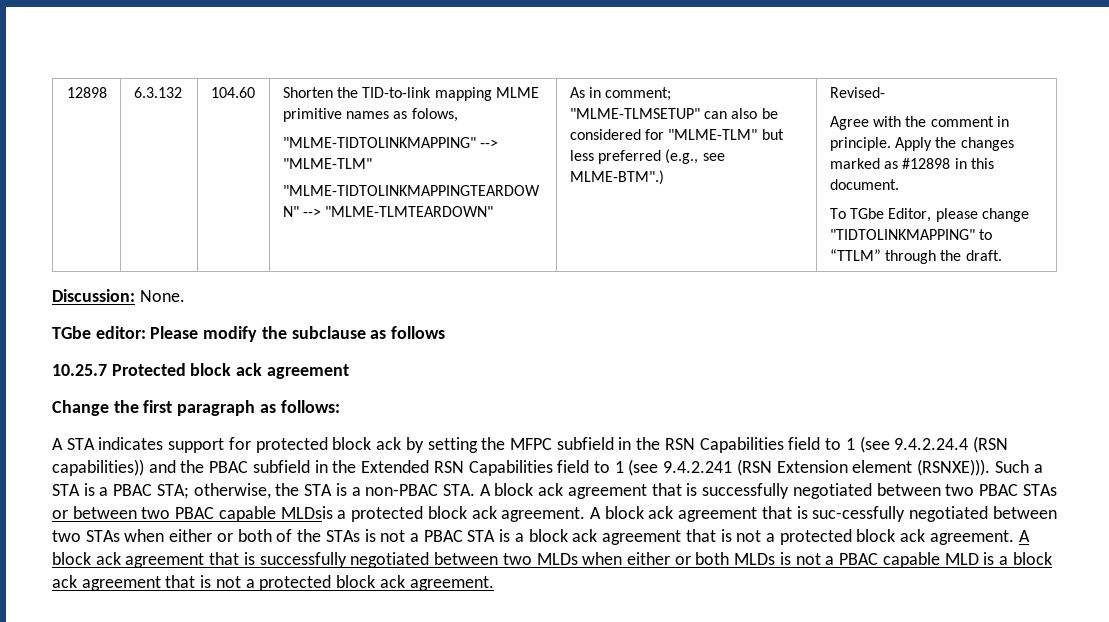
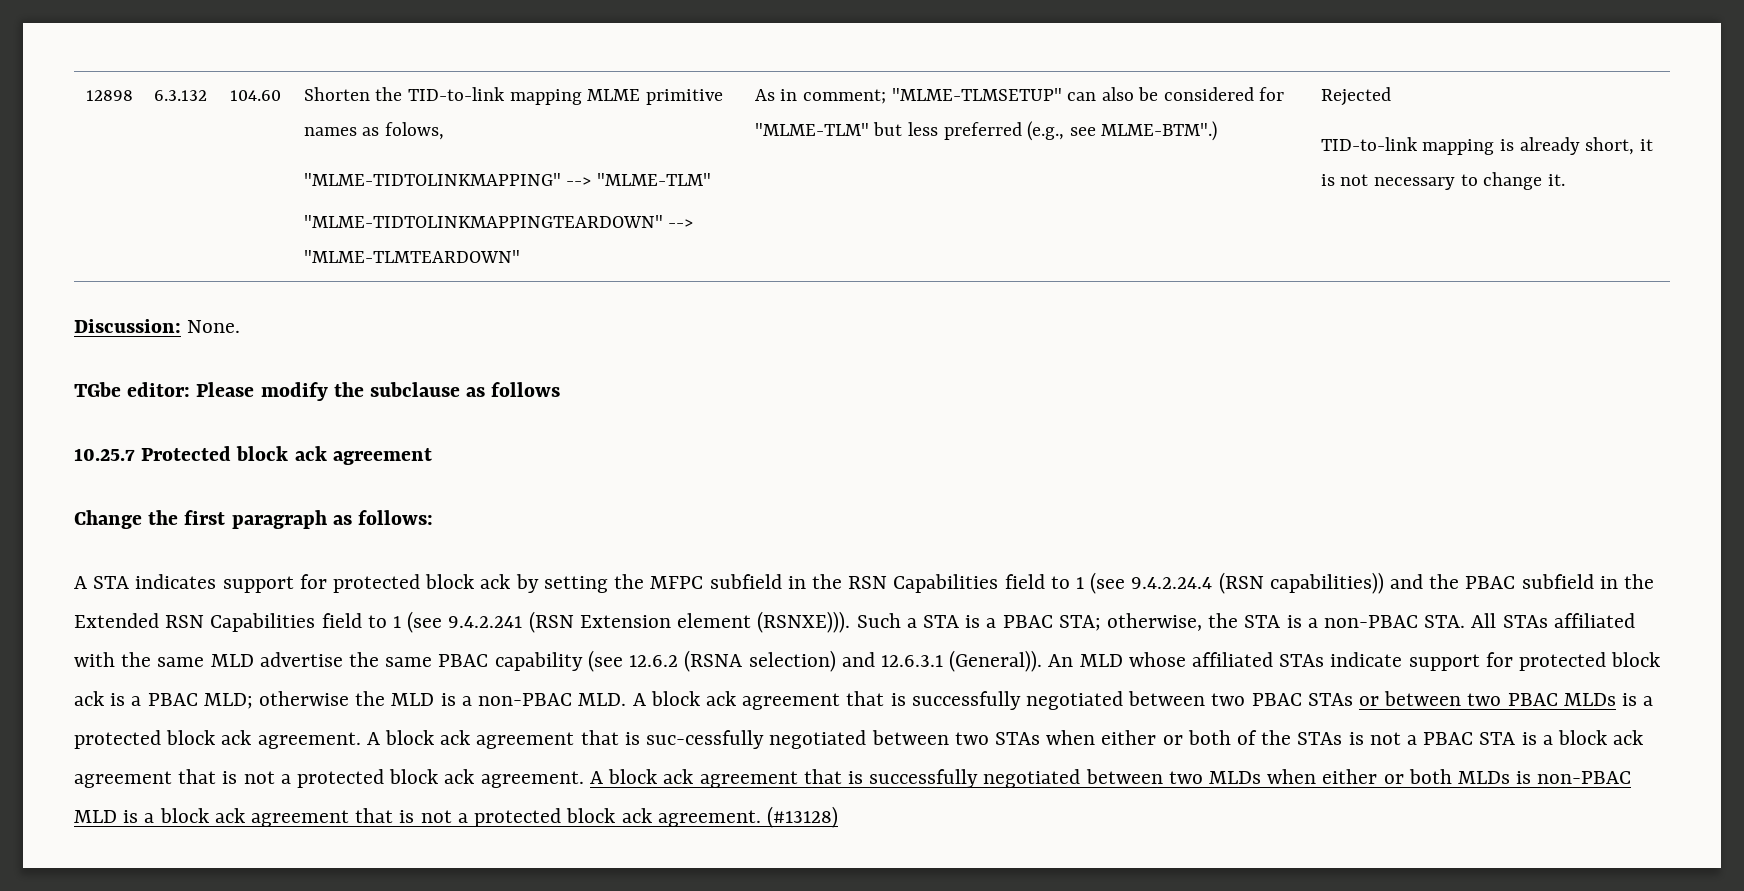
- Revised-
- Agree with the comment in principle. Apply the changes marked as #12898 in this document.
- To TGbe Editor, please change "TIDTOLINKMAPPING" to “TTLM” through the draft.
+ Rejected
+ TID-to-link mapping is already short, it is not necessary to change it.
- Such a STA is a PBAC STA; otherwise, the STA is a non-PBAC STA. A block ack agreement that is successfully negotiated between two PBAC STAs or between two PBAC capable MLDsis a protected block ack agreement.
+ Such a STA is a PBAC STA; otherwise, the STA is a non-PBAC STA. All STAs affiliated with the same MLD advertise the same PBAC capability (see 12.6.2 (RSNA selection) and 12.6.3.1 (General)). An MLD whose affiliated STAs indicate support for protected block ack is a PBAC MLD; otherwise the MLD is a non-PBAC MLD. A block ack agreement that is successfully negotiated between two PBAC STAs or between two PBAC MLDs is a protected block ack agreement.
- A block ack agreement that is successfully negotiated between two MLDs when either or both MLDs is not a PBAC capable MLD is a block ack agreement that is not a protected block ack agreement.
+ A block ack agreement that is successfully negotiated between two MLDs when either or both MLDs is non-PBAC MLD is a block ack agreement that is not a protected block ack agreement.
+ (#13128)

